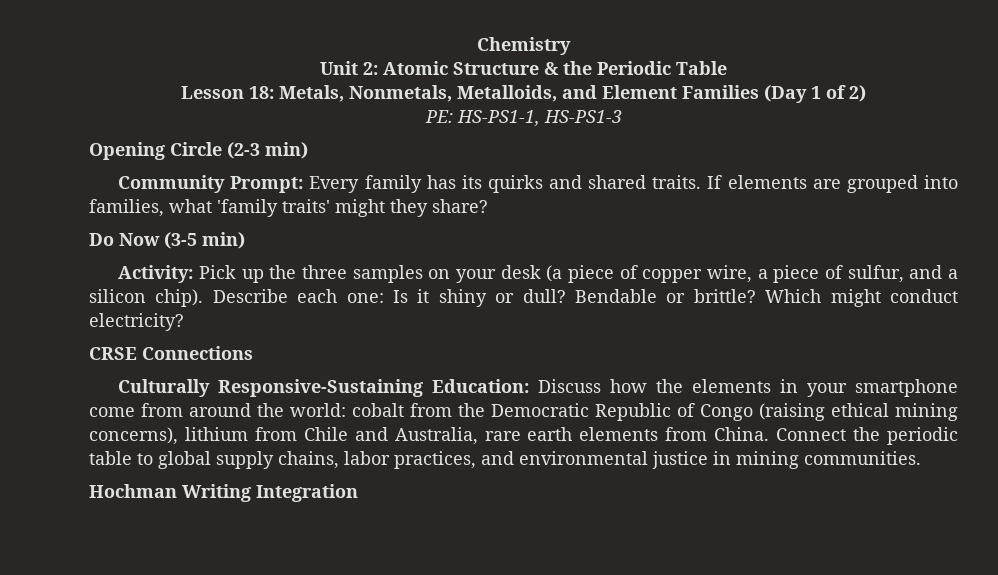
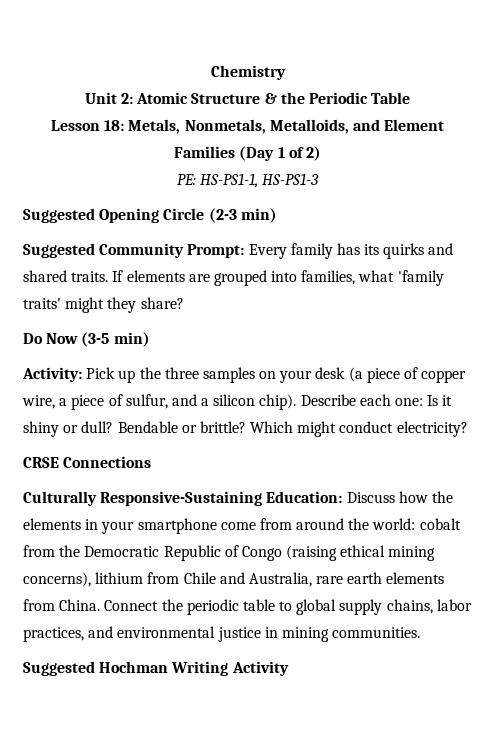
- Opening Circle (2-3 min)
+ Suggested Opening Circle (2-3 min)
- Community Prompt: Every family has its quirks and shared traits.
+ Suggested Community Prompt: Every family has its quirks and shared traits.
- Hochman Writing Integration
+ Suggested Hochman Writing Activity

